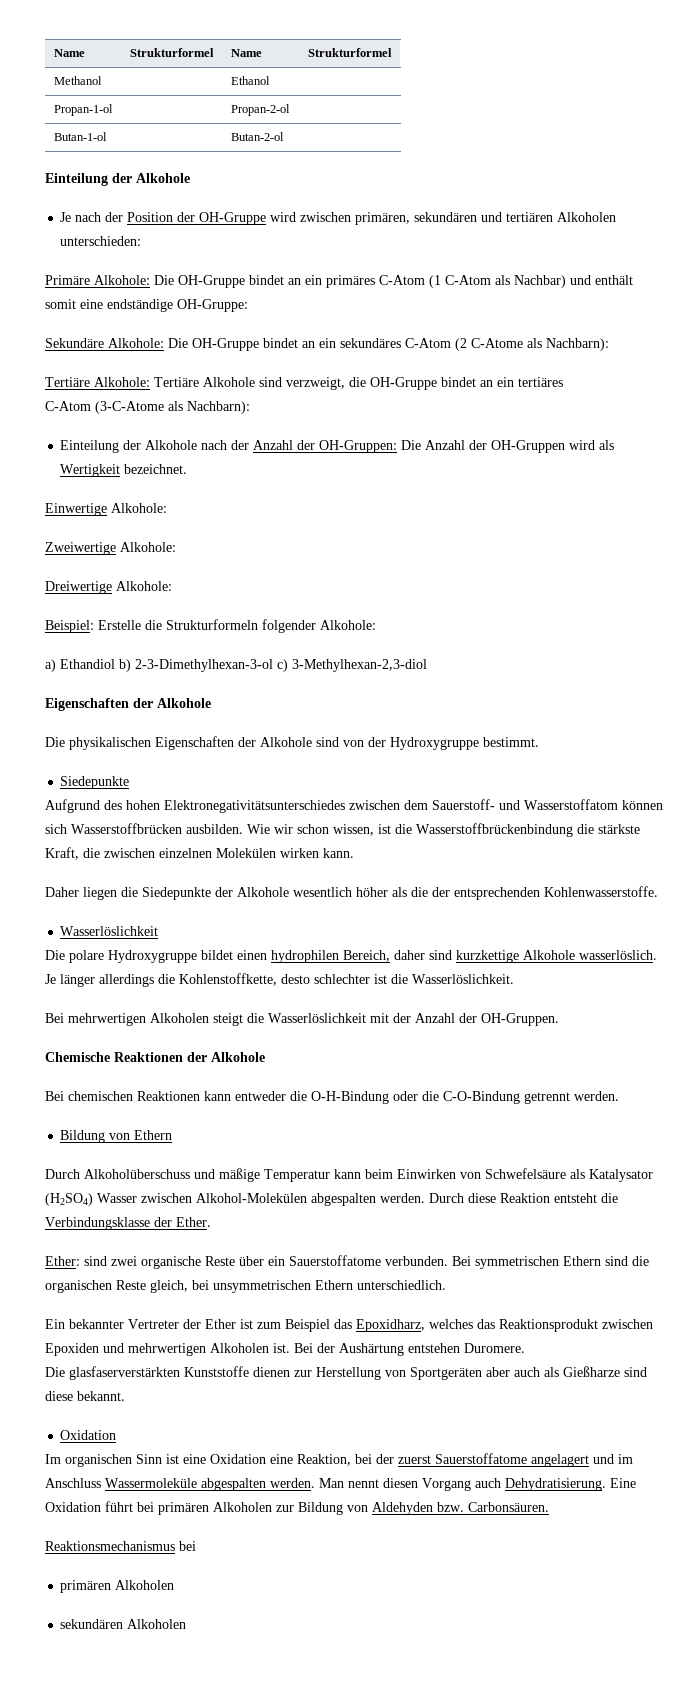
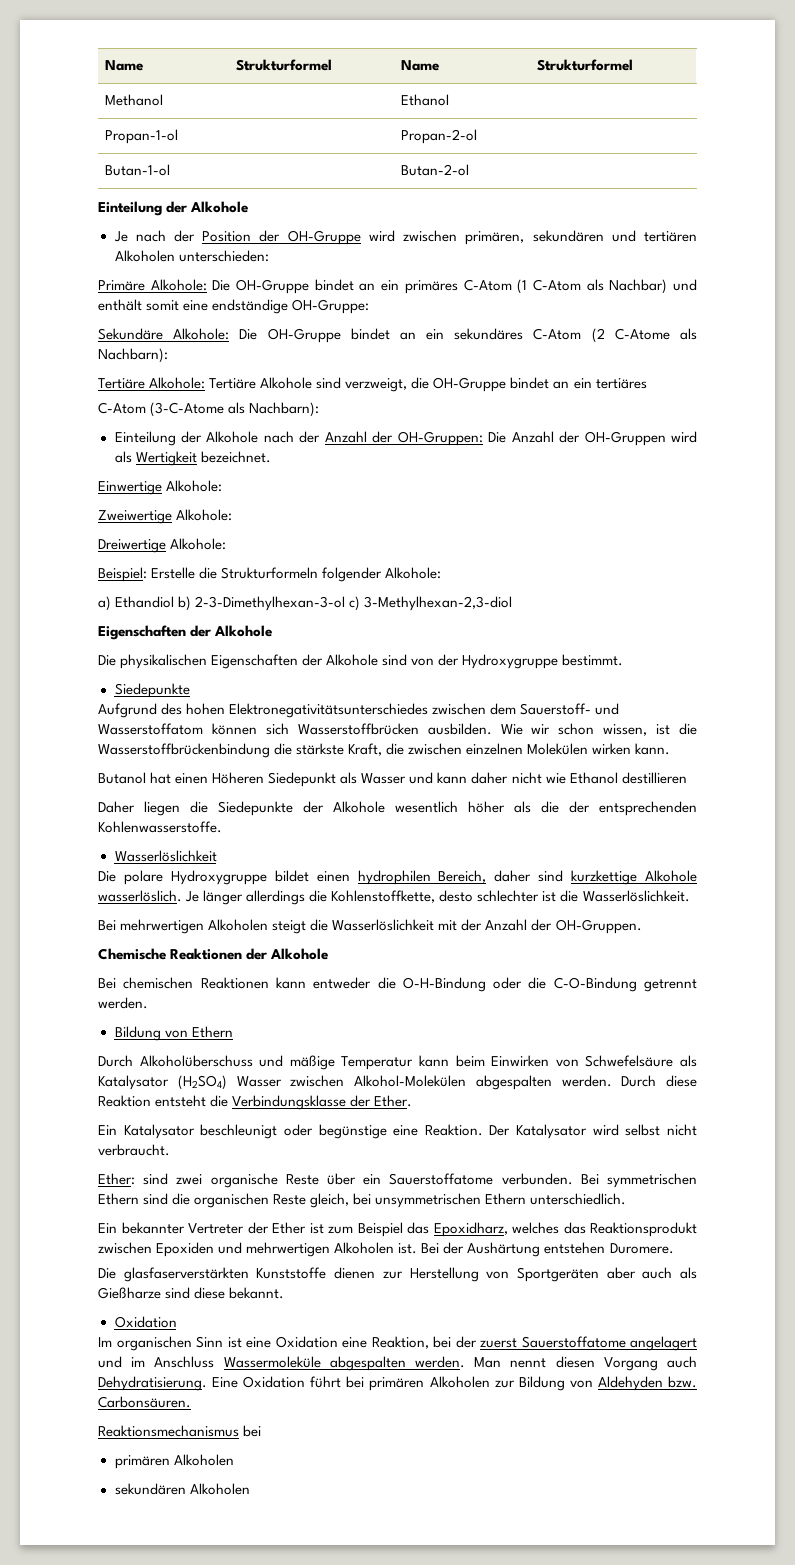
+ Butanol hat einen Höheren Siedepunkt als Wasser und kann daher nicht wie Ethanol destillieren
+ Ein Katalysator beschleunigt oder begünstige eine Reaktion. Der Katalysator wird selbst nicht verbraucht.

